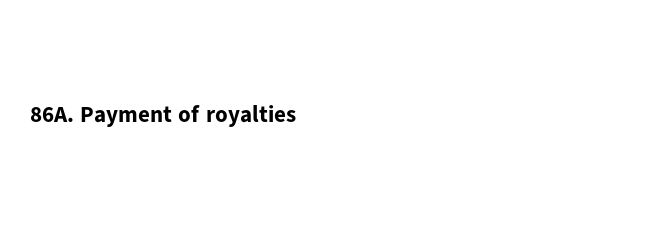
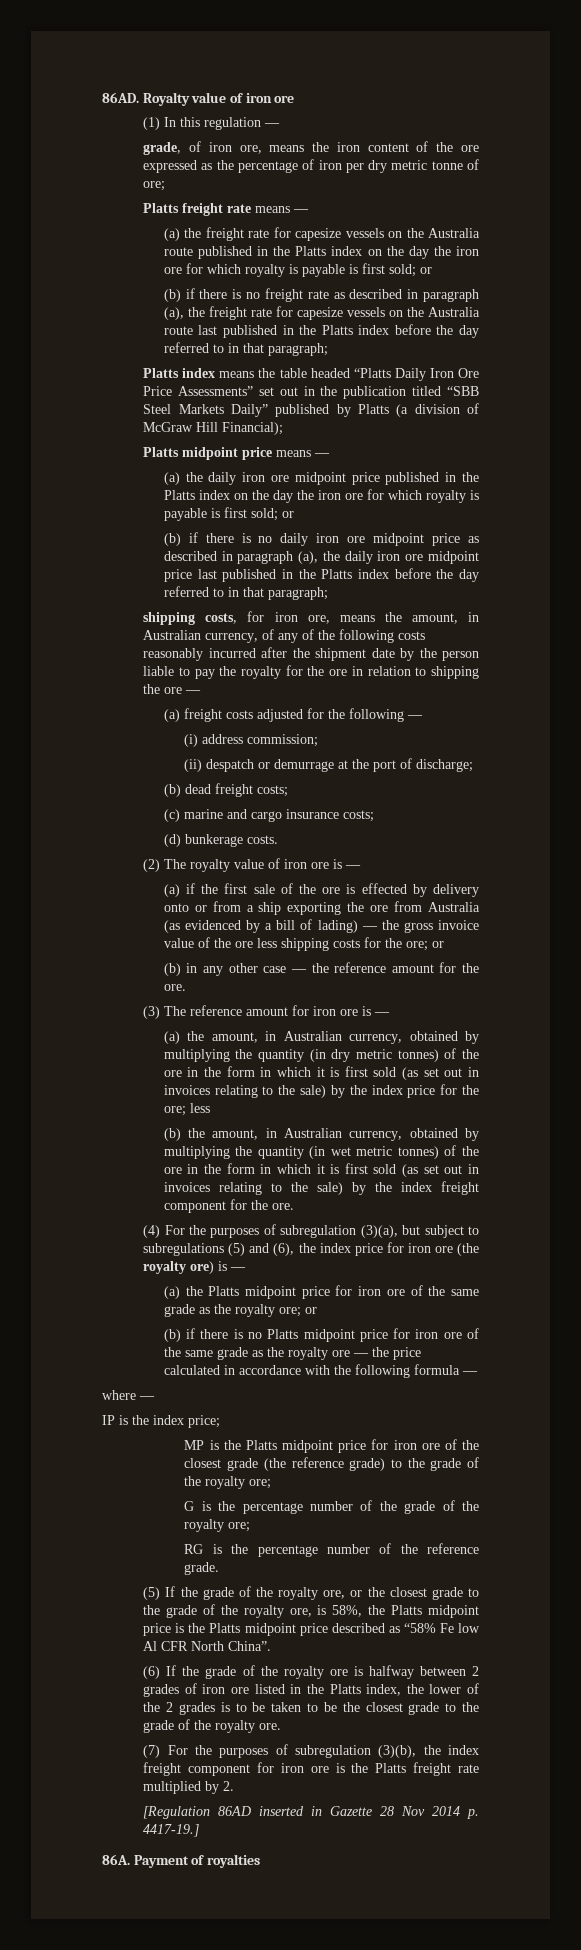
+ 86AD. Royalty value of iron ore
+ (1) In this regulation —
+ grade, of iron ore, means the iron content of the ore expressed as the percentage of iron per dry metric tonne of ore;
+ Platts freight rate means —
+ (a) the freight rate for capesize vessels on the Australia route published in the Platts index on the day the iron ore for which royalty is payable is first sold; or
+ (b) if there is no freight rate as described in paragraph (a), the freight rate for capesize vessels on the Australia route last published in the Platts index before the day referred to in that paragraph;
+ Platts index means the table headed “Platts Daily Iron Ore Price Assessments” set out in the publication titled “SBB Steel Markets Daily” published by Platts (a division of McGraw Hill Financial);
+ Platts midpoint price means —
+ (a) the daily iron ore midpoint price published in the Platts index on the day the iron ore for which royalty is payable is first sold; or
+ (b) if there is no daily iron ore midpoint price as described in paragraph (a), the daily iron ore midpoint price last published in the Platts index before the day referred to in that paragraph;
+ shipping costs, for iron ore, means the amount, in Australian currency, of any of the following costs reasonably incurred after the shipment date by the person liable to pay the royalty for the ore in relation to shipping the ore —
+ (a) freight costs adjusted for the following —
+ (i) address commission;
+ (ii) despatch or demurrage at the port of discharge;
+ (b) dead freight costs;
+ (c) marine and cargo insurance costs;
+ (d) bunkerage costs.
+ (2) The royalty value of iron ore is —
+ (a) if the first sale of the ore is effected by delivery onto or from a ship exporting the ore from Australia (as evidenced by a bill of lading) — the gross invoice value of the ore less shipping costs for the ore; or
+ (b) in any other case — the reference amount for the ore.
+ (3) The reference amount for iron ore is —
+ (a) the amount, in Australian currency, obtained by multiplying the quantity (in dry metric tonnes) of the ore in the form in which it is first sold (as set out in invoices relating to the sale) by the index price for the ore; less
+ (b) the amount, in Australian currency, obtained by multiplying the quantity (in wet metric tonnes) of the ore in the form in which it is first sold (as set out in invoices relating to the sale) by the index freight component for the ore.
+ (4) For the purposes of subregulation (3)(a), but subject to subregulations (5) and (6), the index price for iron ore (the royalty ore) is —
+ (a) the Platts midpoint price for iron ore of the same grade as the royalty ore; or
+ (b) if there is no Platts midpoint price for iron ore of the same grade as the royalty ore — the price calculated in accordance with the following formula —
+ where —
+ IP is the index price;
+ MP is the Platts midpoint price for iron ore of the closest grade (the reference grade) to the grade of the royalty ore;
+ G is the percentage number of the grade of the royalty ore;
+ RG is the percentage number of the reference grade.
+ (5) If the grade of the royalty ore, or the closest grade to the grade of the royalty ore, is 58%, the Platts midpoint price is the Platts midpoint price described as “58% Fe low Al CFR North China”.
+ (6) If the grade of the royalty ore is halfway between 2 grades of iron ore listed in the Platts index, the lower of the 2 grades is to be taken to be the closest grade to the grade of the royalty ore.
+ (7) For the purposes of subregulation (3)(b), the index freight component for iron ore is the Platts freight rate multiplied by 2.
+ [Regulation 86AD inserted in Gazette 28 Nov 2014 p. 4417-19.]

